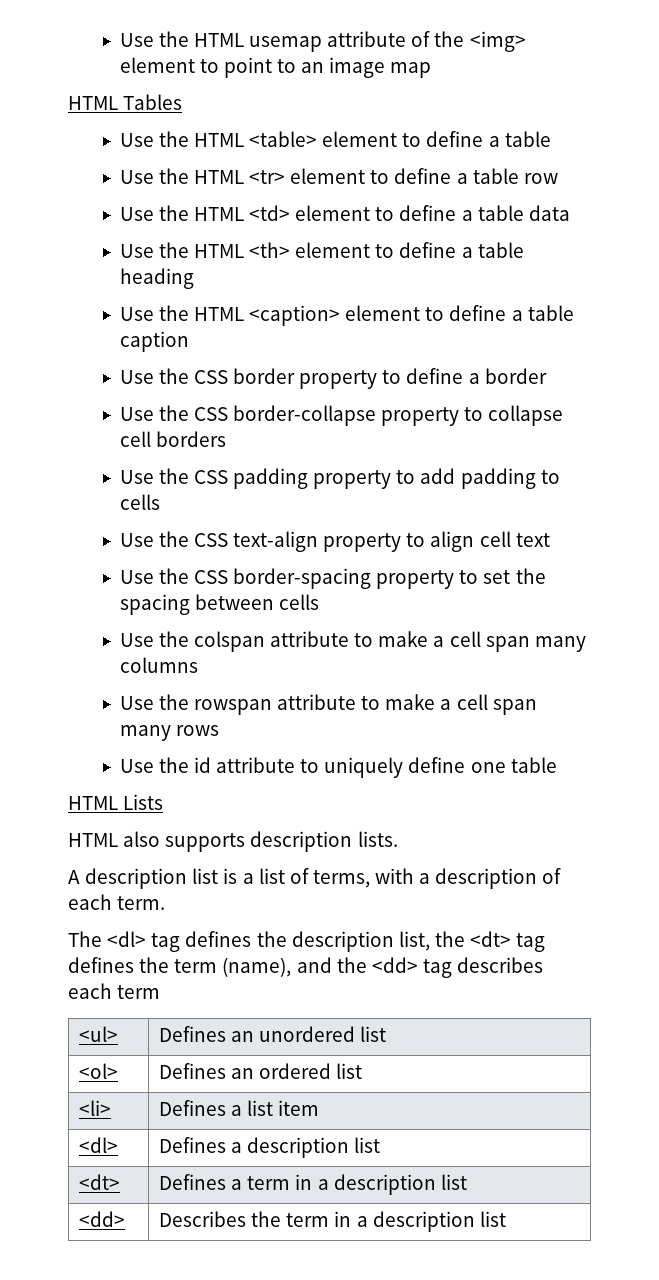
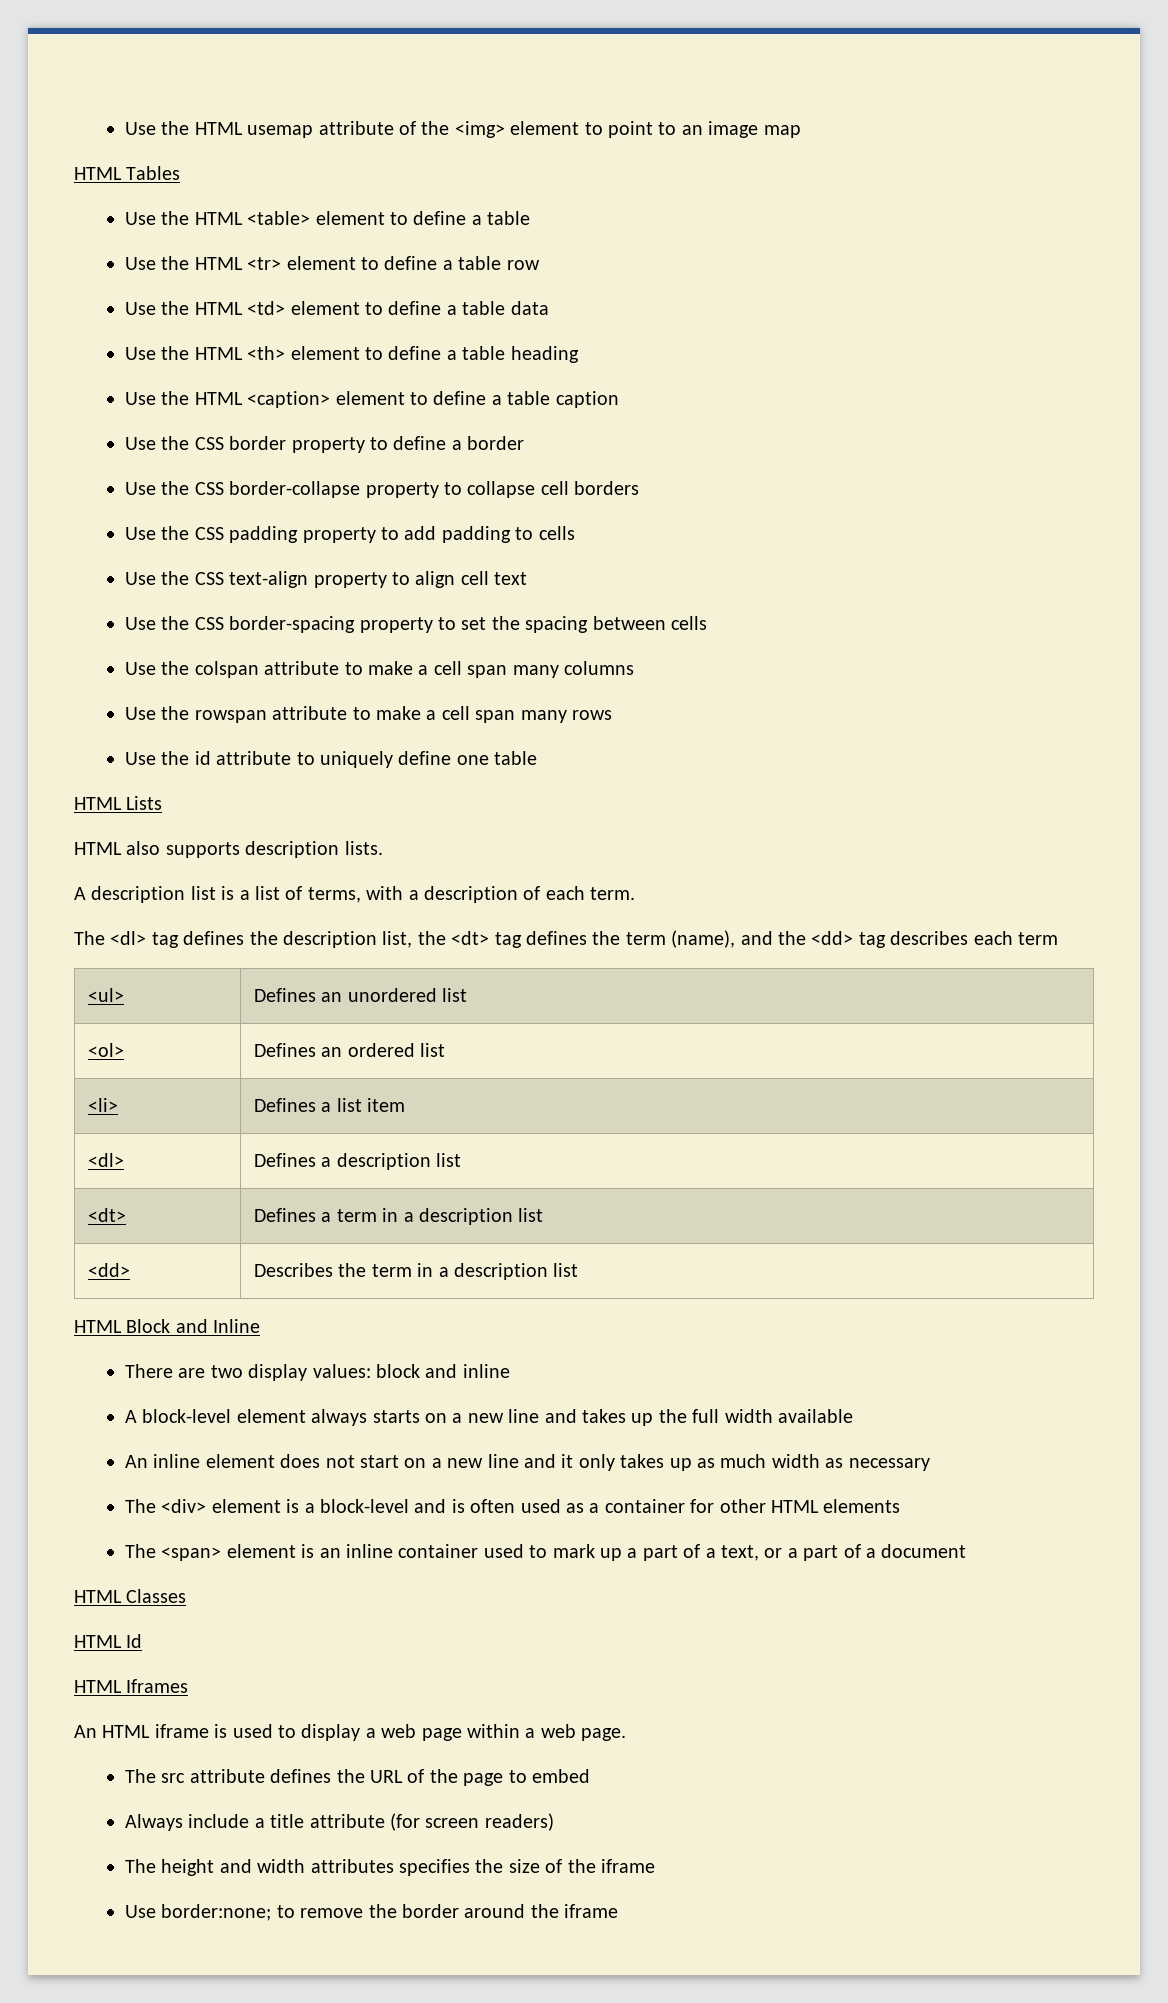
+ HTML Block and Inline
+ There are two display values: block and inline
+ A block-level element always starts on a new line and takes up the full width available
+ An inline element does not start on a new line and it only takes up as much width as necessary
+ The <div> element is a block-level and is often used as a container for other HTML elements
+ The <span> element is an inline container used to mark up a part of a text, or a part of a document
+ HTML Classes
+ HTML Id
+ HTML Iframes
+ An HTML iframe is used to display a web page within a web page.
+ The src attribute defines the URL of the page to embed
+ Always include a title attribute (for screen readers)
+ The height and width attributes specifies the size of the iframe
+ Use border:none; to remove the border around the iframe

